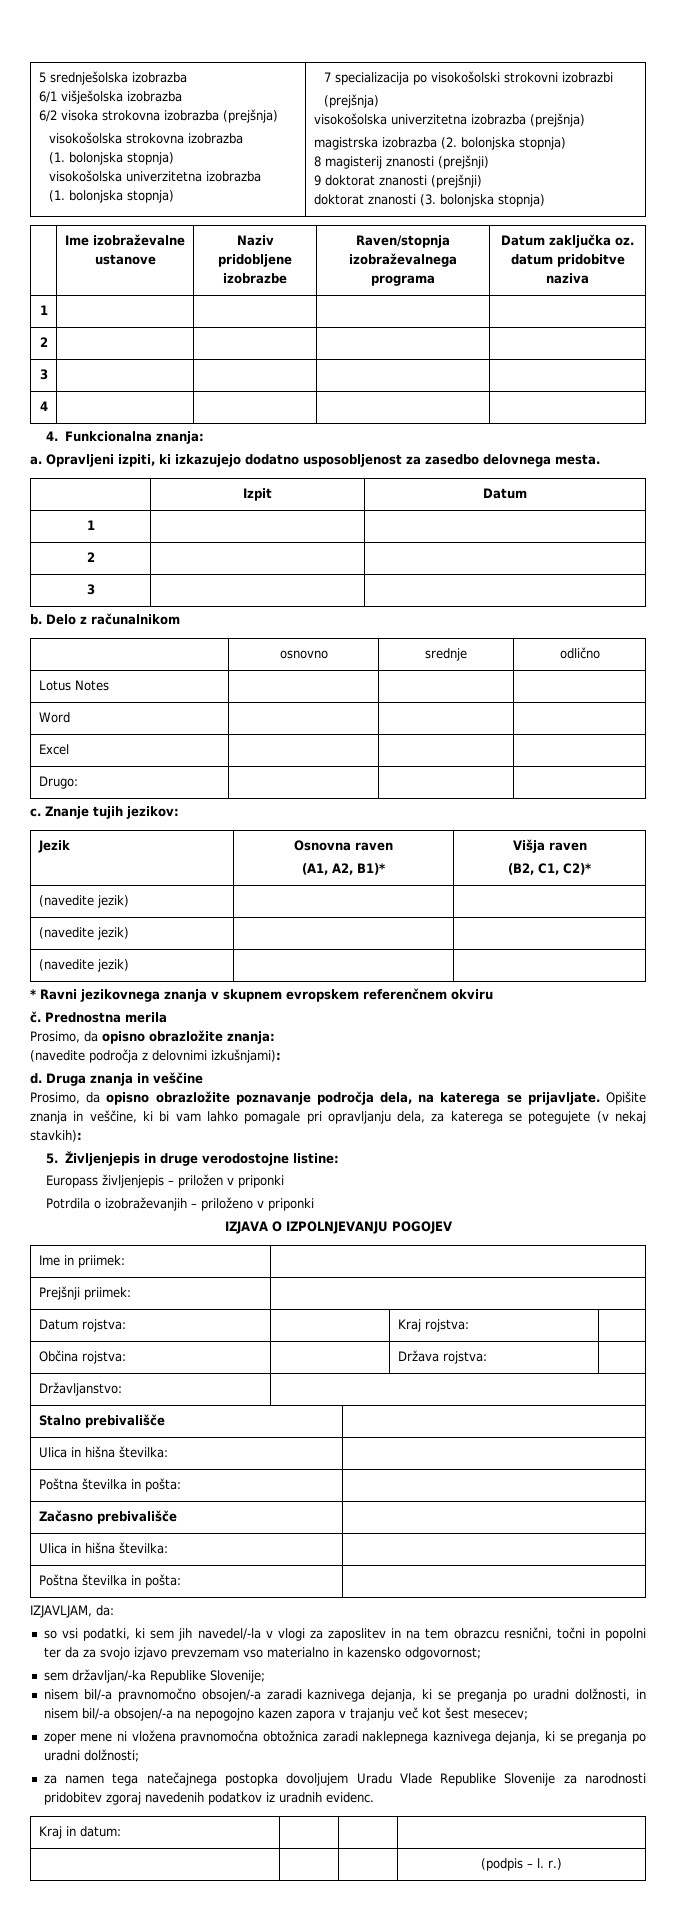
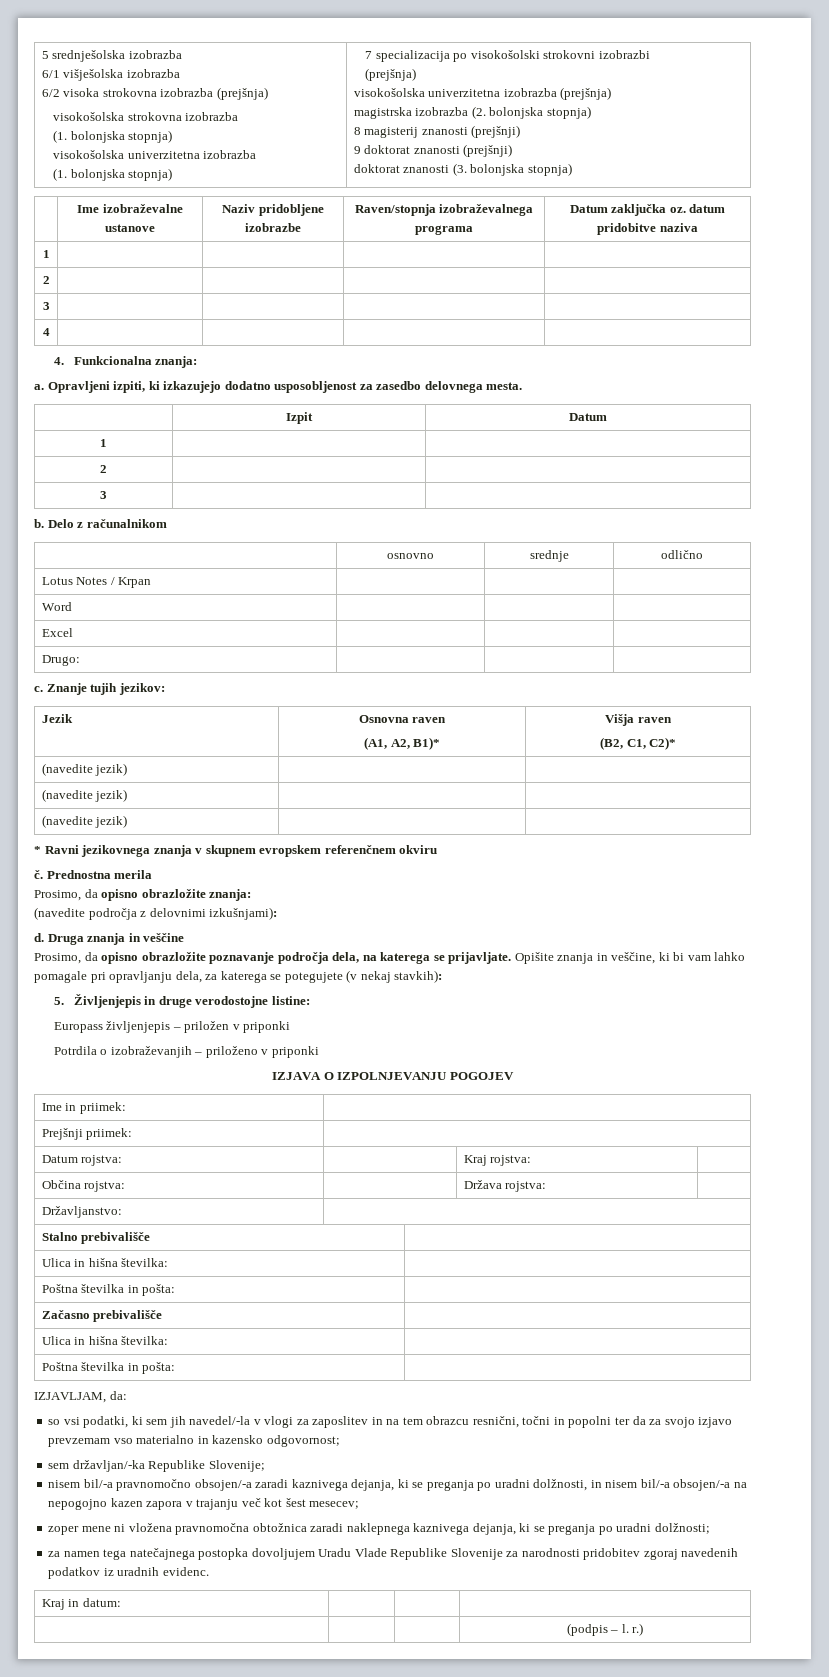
- Lotus Notes | | |
+ Lotus Notes / Krpan | | |

